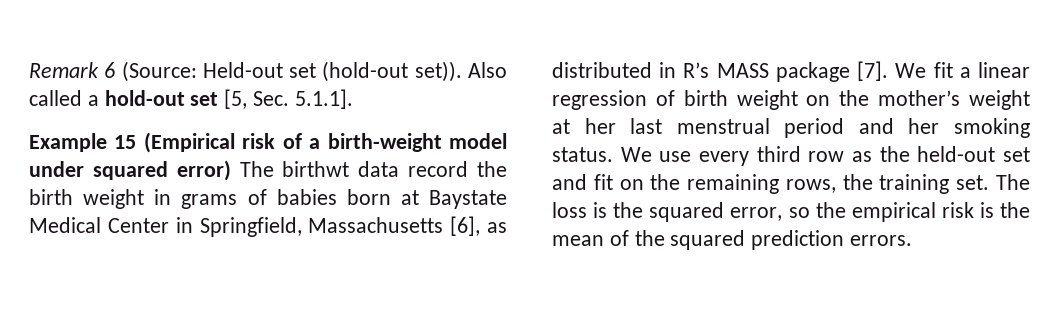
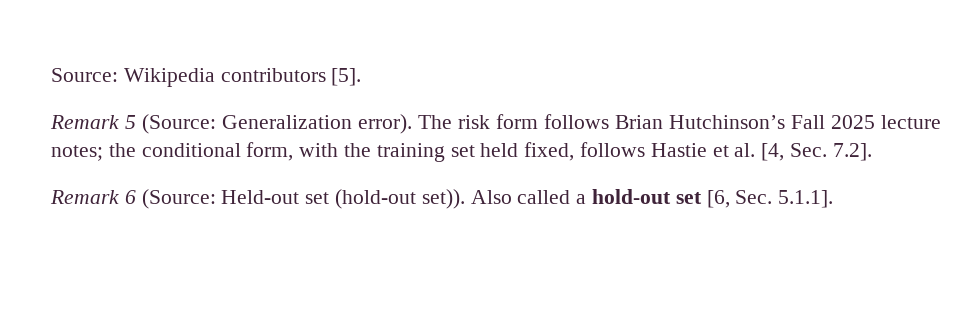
+ Source: Wikipedia contributors [5].
+ Remark 5 (Source: Generalization error). The risk form follows Brian Hutchinson’s Fall 2025 lecture notes; the conditional form, with the training set held fixed, follows Hastie et al. [4, Sec. 7.2].
- Also called a hold-out set [5, Sec. 5.1.1].
+ Also called a hold-out set [6, Sec. 5.1.1].
- Example 15 (Empirical risk of a birth-weight model under squared error) The birthwt data record the birth weight in grams of babies born at Baystate Medical Center in Springfield, Massachusetts [6], as distributed in R’s MASS package [7]. We fit a linear regression of birth weight on the mother’s weight at her last menstrual period and her smoking status. We use every third row as the held-out set and fit on the remaining rows, the training set. The loss is the squared error, so the empirical risk is the mean of the squared prediction errors.

